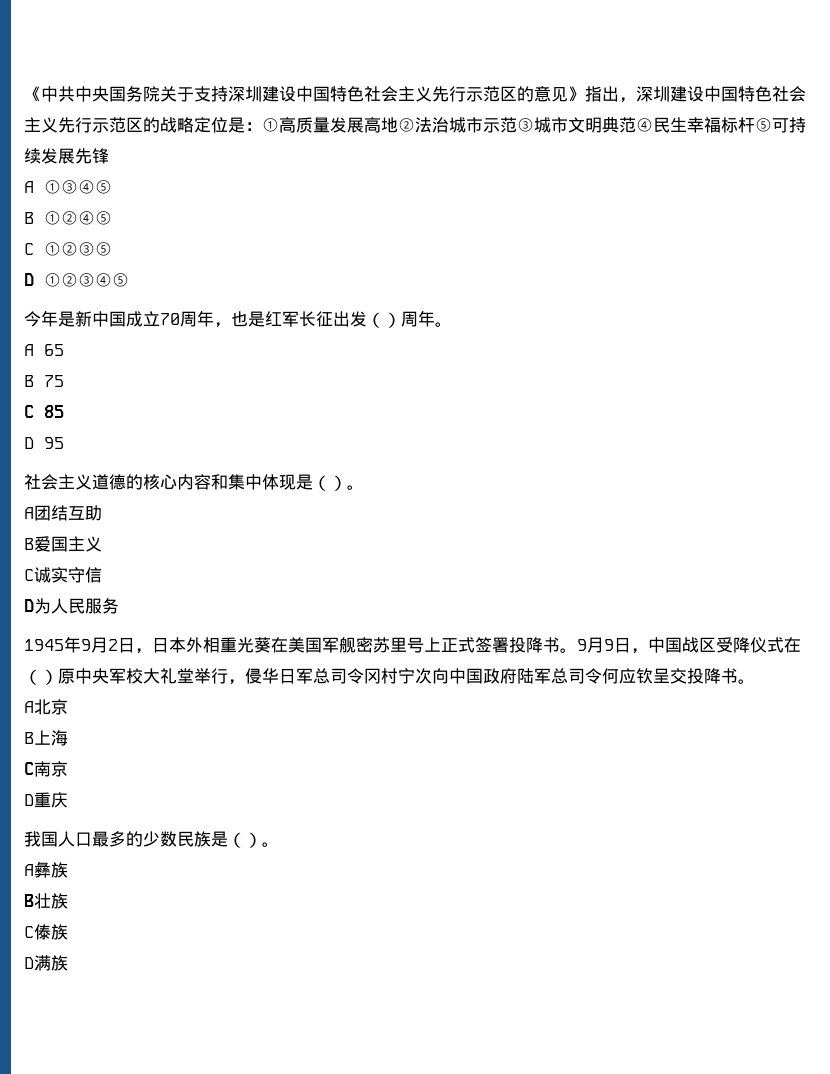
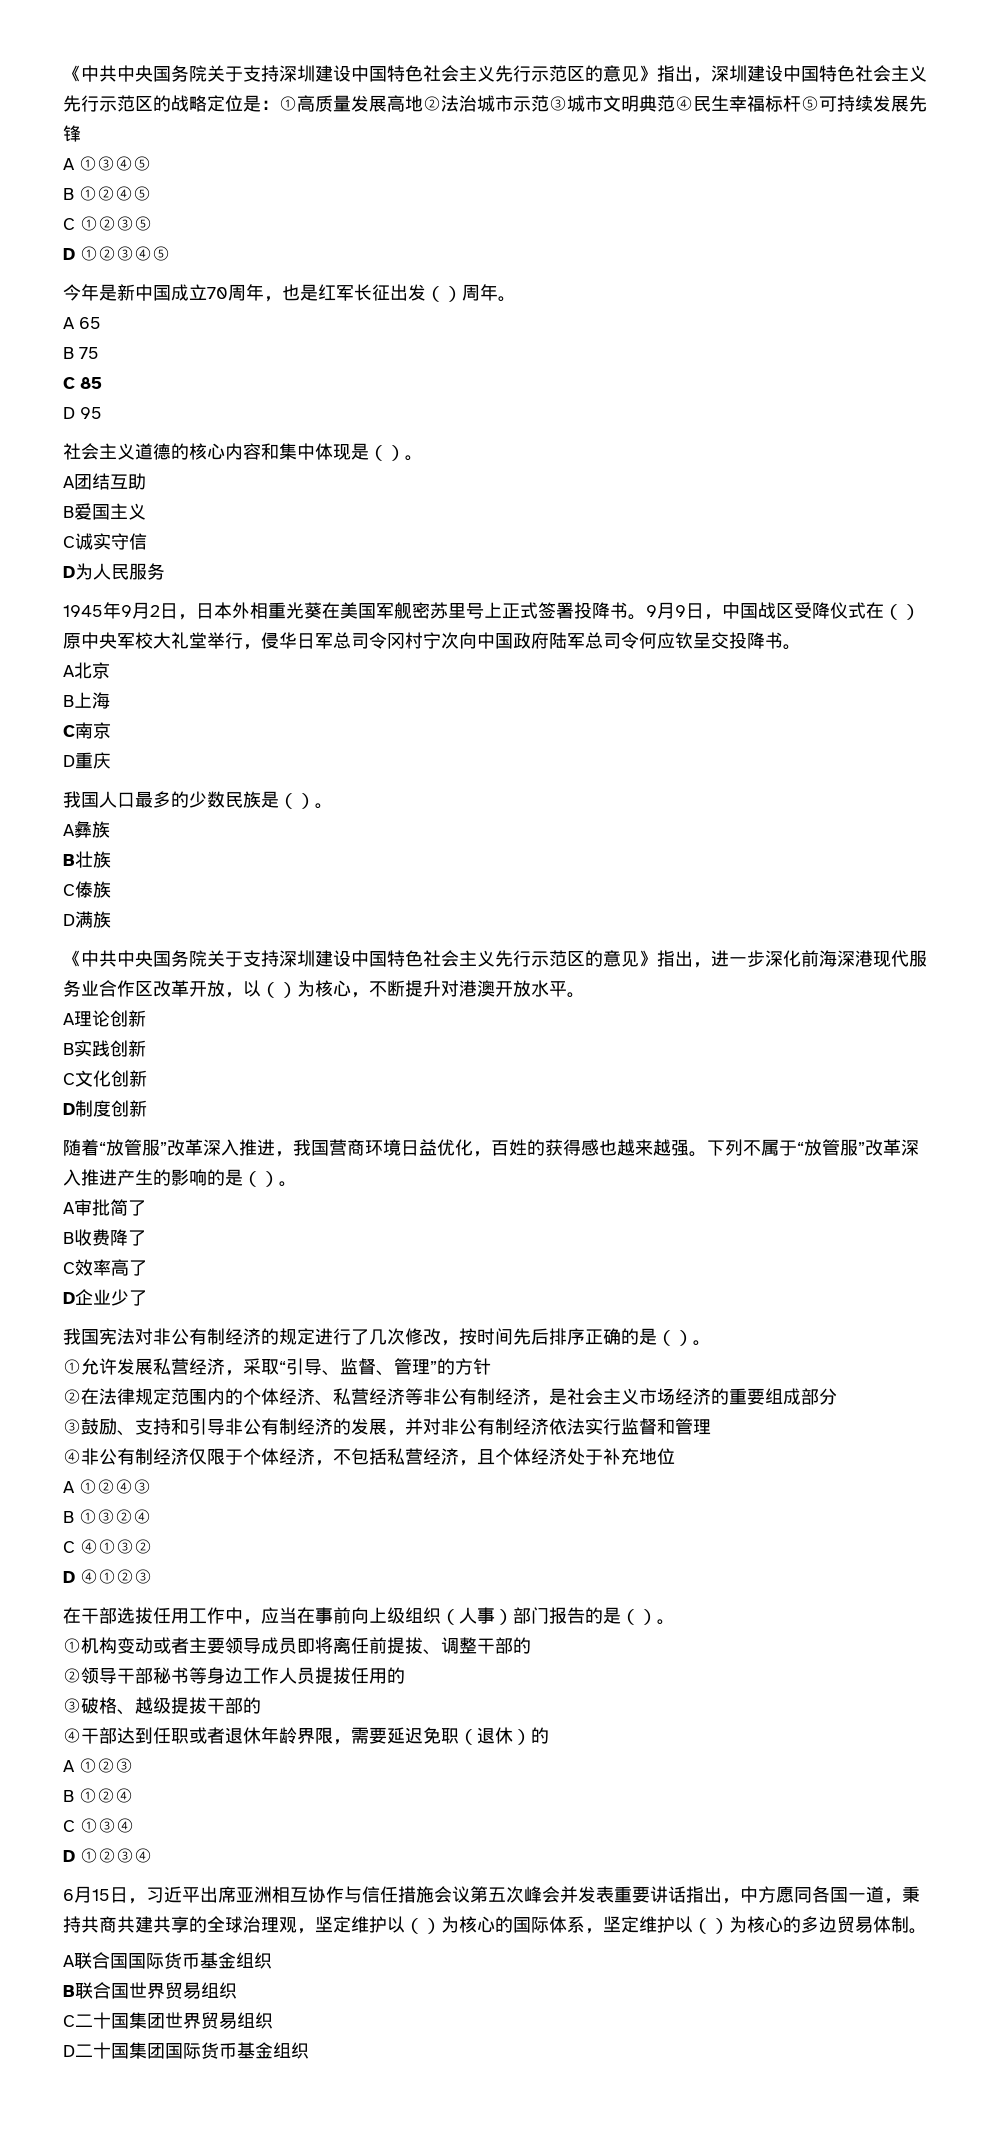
+ 《中共中央国务院关于支持深圳建设中国特色社会主义先行示范区的意见》指出，进一步深化前海深港现代服务业合作区改革开放，以（）为核心，不断提升对港澳开放水平。
+ A理论创新
+ B实践创新
+ C文化创新
+ D制度创新
+ 随着“放管服”改革深入推进，我国营商环境日益优化，百姓的获得感也越来越强。下列不属于“放管服”改革深入推进产生的影响的是（）。
+ A审批简了
+ B收费降了
+ C效率高了
+ D企业少了
+ 我国宪法对非公有制经济的规定进行了几次修改，按时间先后排序正确的是（）。
+ ①允许发展私营经济，采取“引导、监督、管理”的方针
+ ②在法律规定范围内的个体经济、私营经济等非公有制经济，是社会主义市场经济的重要组成部分
+ ③鼓励、支持和引导非公有制经济的发展，并对非公有制经济依法实行监督和管理
+ ④非公有制经济仅限于个体经济，不包括私营经济，且个体经济处于补充地位
+ A ①②④③
+ B ①③②④
+ C ④①③②
+ D ④①②③
+ 在干部选拔任用工作中，应当在事前向上级组织（人事）部门报告的是（）。
+ ①机构变动或者主要领导成员即将离任前提拔、调整干部的
+ ②领导干部秘书等身边工作人员提拔任用的
+ ③破格、越级提拔干部的
+ ④干部达到任职或者退休年龄界限，需要延迟免职（退休）的
+ A ①②③
+ B ①②④
+ C ①③④
+ D ①②③④
+ 6月15日，习近平出席亚洲相互协作与信任措施会议第五次峰会并发表重要讲话指出，中方愿同各国一道，秉持共商共建共享的全球治理观，坚定维护以（）为核心的国际体系，坚定维护以（）为核心的多边贸易体制。
+ A联合国国际货币基金组织
+ B联合国世界贸易组织
+ C二十国集团世界贸易组织
+ D二十国集团国际货币基金组织

